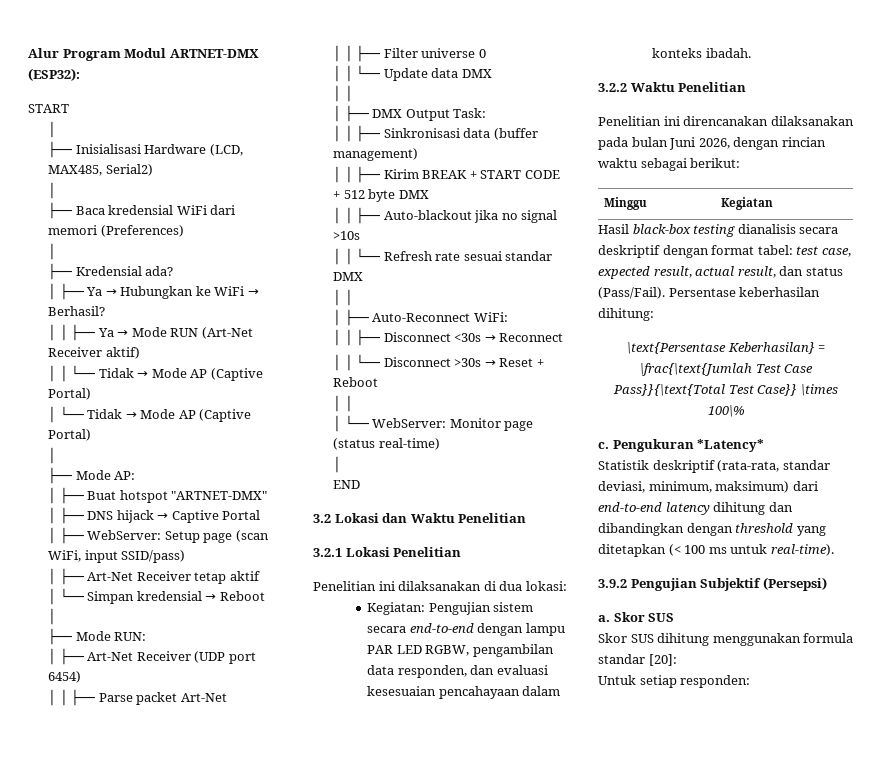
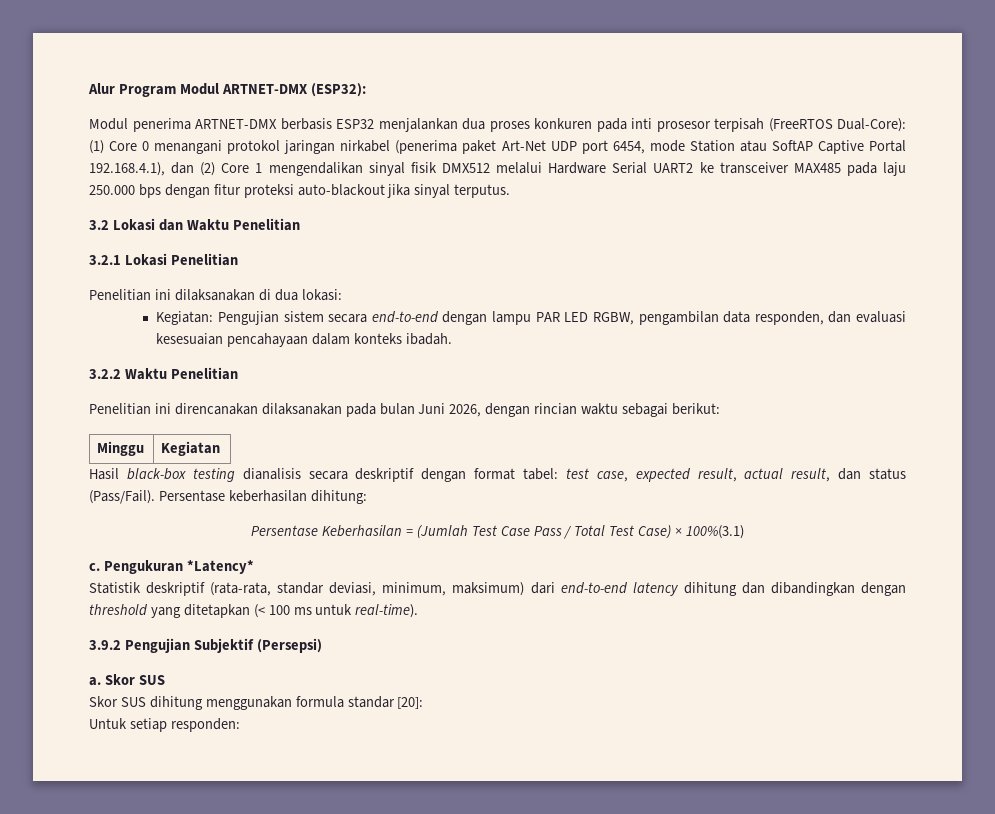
  Alur Program Modul ARTNET-DMX (ESP32):
- START
- │
- ├── Inisialisasi Hardware (LCD, MAX485, Serial2)
- │
- ├── Baca kredensial WiFi dari memori (Preferences)
- │
- ├── Kredensial ada?
- │ ├── Ya → Hubungkan ke WiFi → Berhasil?
- │ │ ├── Ya → Mode RUN (Art-Net Receiver aktif)
- │ │ └── Tidak → Mode AP (Captive Portal)
- │ └── Tidak → Mode AP (Captive Portal)
- │
- ├── Mode AP:
- │ ├── Buat hotspot "ARTNET-DMX"
- │ ├── DNS hijack → Captive Portal
- │ ├── WebServer: Setup page (scan WiFi, input SSID/pass)
- │ ├── Art-Net Receiver tetap aktif
- │ └── Simpan kredensial → Reboot
- │
- ├── Mode RUN:
- │ ├── Art-Net Receiver (UDP port 6454)
- │ │ ├── Parse packet Art-Net
- │ │ ├── Filter universe 0
- │ │ └── Update data DMX
- │ │
- │ ├── DMX Output Task:
- │ │ ├── Sinkronisasi data (buffer management)
- │ │ ├── Kirim BREAK + START CODE + 512 byte DMX
- │ │ ├── Auto-blackout jika no signal >10s
- │ │ └── Refresh rate sesuai standar DMX
- │ │
- │ ├── Auto-Reconnect WiFi:
- │ │ ├── Disconnect <30s → Reconnect
- │ │ └── Disconnect >30s → Reset + Reboot
- │ │
- │ └── WebServer: Monitor page (status real-time)
- │
- END
+ Modul penerima ARTNET-DMX berbasis ESP32 menjalankan dua proses konkuren pada inti prosesor terpisah (FreeRTOS Dual-Core): (1) Core 0 menangani protokol jaringan nirkabel (penerima paket Art-Net UDP port 6454, mode Station atau SoftAP Captive Portal 192.168.4.1), dan (2) Core 1 mengendalikan sinyal fisik DMX512 melalui Hardware Serial UART2 ke transceiver MAX485 pada laju 250.000 bps dengan fitur proteksi auto-blackout jika sinyal terputus.
- \text{Persentase Keberhasilan} = \frac{\text{Jumlah Test Case Pass}}{\text{Total Test Case}} \times 100\%
+ Persentase Keberhasilan = (Jumlah Test Case Pass / Total Test Case) × 100%(3.1)

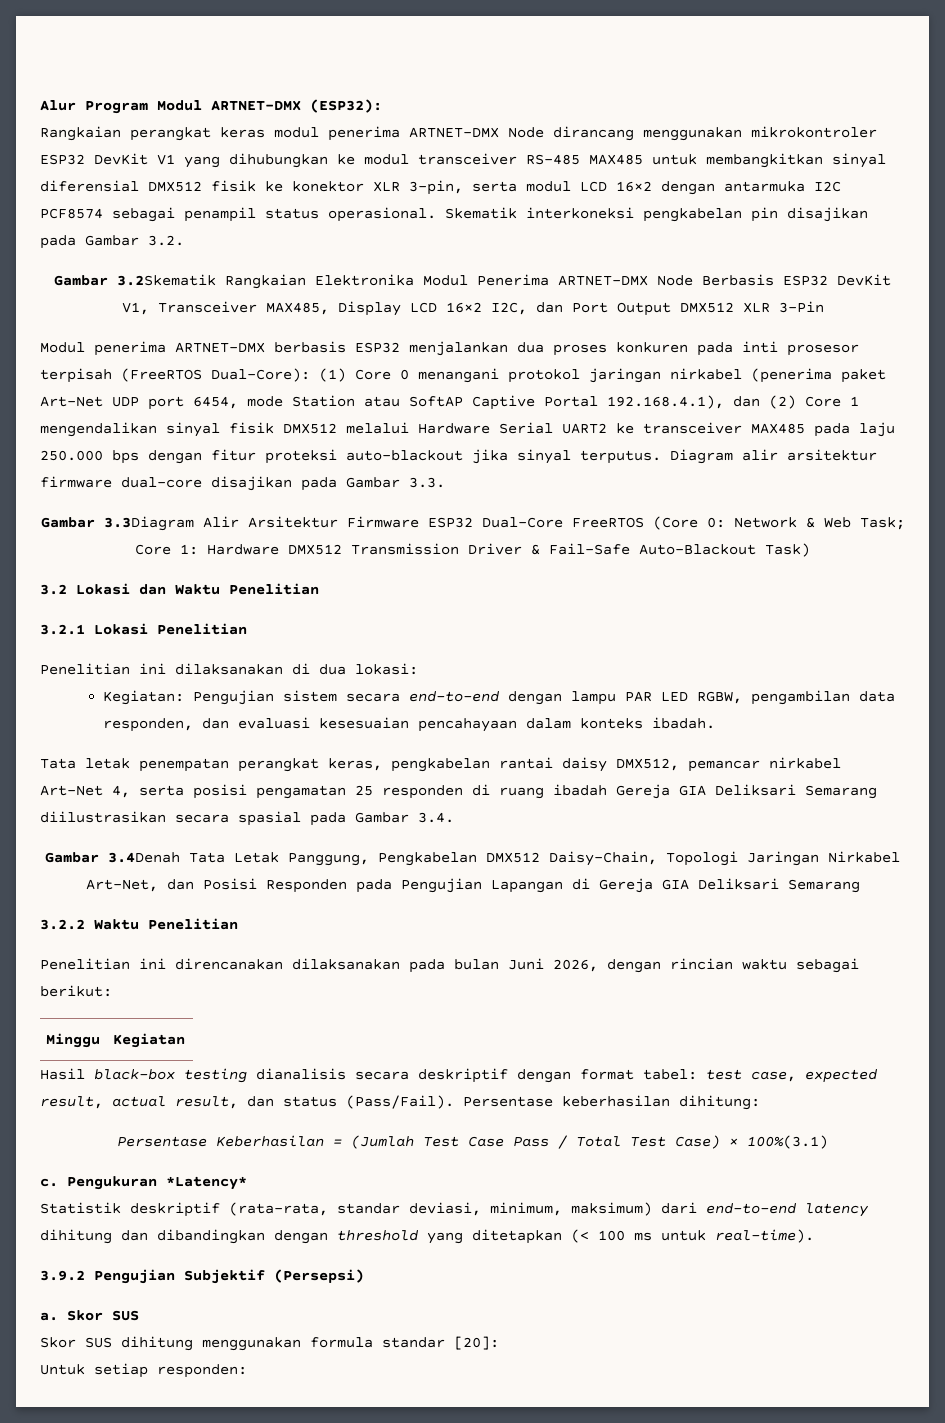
+ Rangkaian perangkat keras modul penerima ARTNET-DMX Node dirancang menggunakan mikrokontroler ESP32 DevKit V1 yang dihubungkan ke modul transceiver RS-485 MAX485 untuk membangkitkan sinyal diferensial DMX512 fisik ke konektor XLR 3-pin, serta modul LCD 16×2 dengan antarmuka I2C PCF8574 sebagai penampil status operasional. Skematik interkoneksi pengkabelan pin disajikan pada Gambar 3.2.
+ Gambar 3.2Skematik Rangkaian Elektronika Modul Penerima ARTNET-DMX Node Berbasis ESP32 DevKit V1, Transceiver MAX485, Display LCD 16×2 I2C, dan Port Output DMX512 XLR 3-Pin
+ Diagram alir arsitektur firmware dual-core disajikan pada Gambar 3.3.
+ Gambar 3.3Diagram Alir Arsitektur Firmware ESP32 Dual-Core FreeRTOS (Core 0: Network & Web Task; Core 1: Hardware DMX512 Transmission Driver & Fail-Safe Auto-Blackout Task)
+ Tata letak penempatan perangkat keras, pengkabelan rantai daisy DMX512, pemancar nirkabel Art-Net 4, serta posisi pengamatan 25 responden di ruang ibadah Gereja GIA Deliksari Semarang diilustrasikan secara spasial pada Gambar 3.4.
+ Gambar 3.4Denah Tata Letak Panggung, Pengkabelan DMX512 Daisy-Chain, Topologi Jaringan Nirkabel Art-Net, dan Posisi Responden pada Pengujian Lapangan di Gereja GIA Deliksari Semarang

